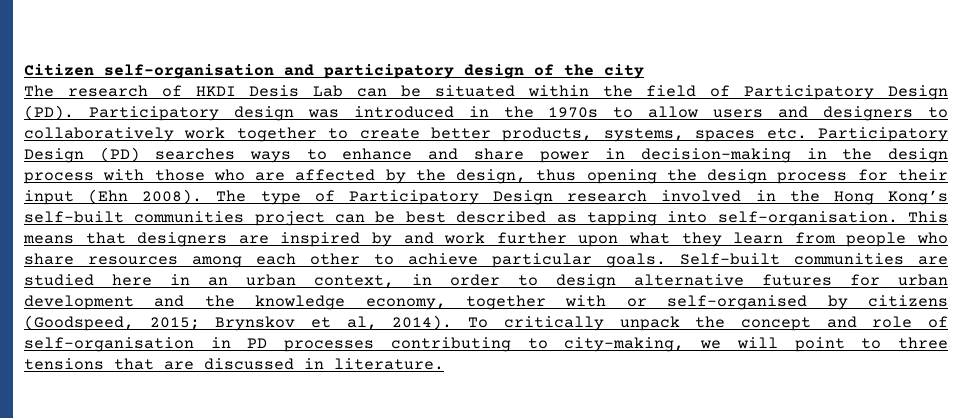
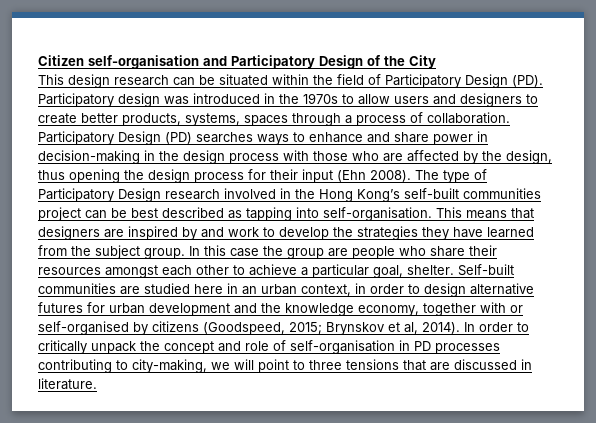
- Citizen self-organisation and participatory design of the city
- The research of HKDI Desis Lab can be situated within the field of Participatory Design (PD). Participatory design was introduced in the 1970s to allow users and designers to collaboratively work together to create better products, systems, spaces etc. Participatory Design (PD) searches ways to enhance and share power in decision-making in the design process with those who are affected by the design, thus opening the design process for their input (Ehn 2008).
+ Citizen self-organisation and Participatory Design of the City
+ This design research can be situated within the field of Participatory Design (PD). Participatory design was introduced in the 1970s to allow users and designers to create better products, systems, spaces through a process of collaboration. Participatory Design (PD) searches ways to enhance and share power in decision-making in the design process with those who are affected by the design, thus opening the design process for their input (Ehn 2008).
- This means that designers are inspired by and work further upon what they learn from people who share resources among each other to achieve particular goals.
+ This means that designers are inspired by and work to develop the strategies they have learned from the subject group. In this case the group are people who share their resources amongst each other to achieve a particular goal, shelter.
- To critically unpack the concept and role of self-organisation in PD processes contributing to city-making, we will point to three tensions that are discussed in literature.
+ In order to critically unpack the concept and role of self-organisation in PD processes contributing to city-making, we will point to three tensions that are discussed in literature.

